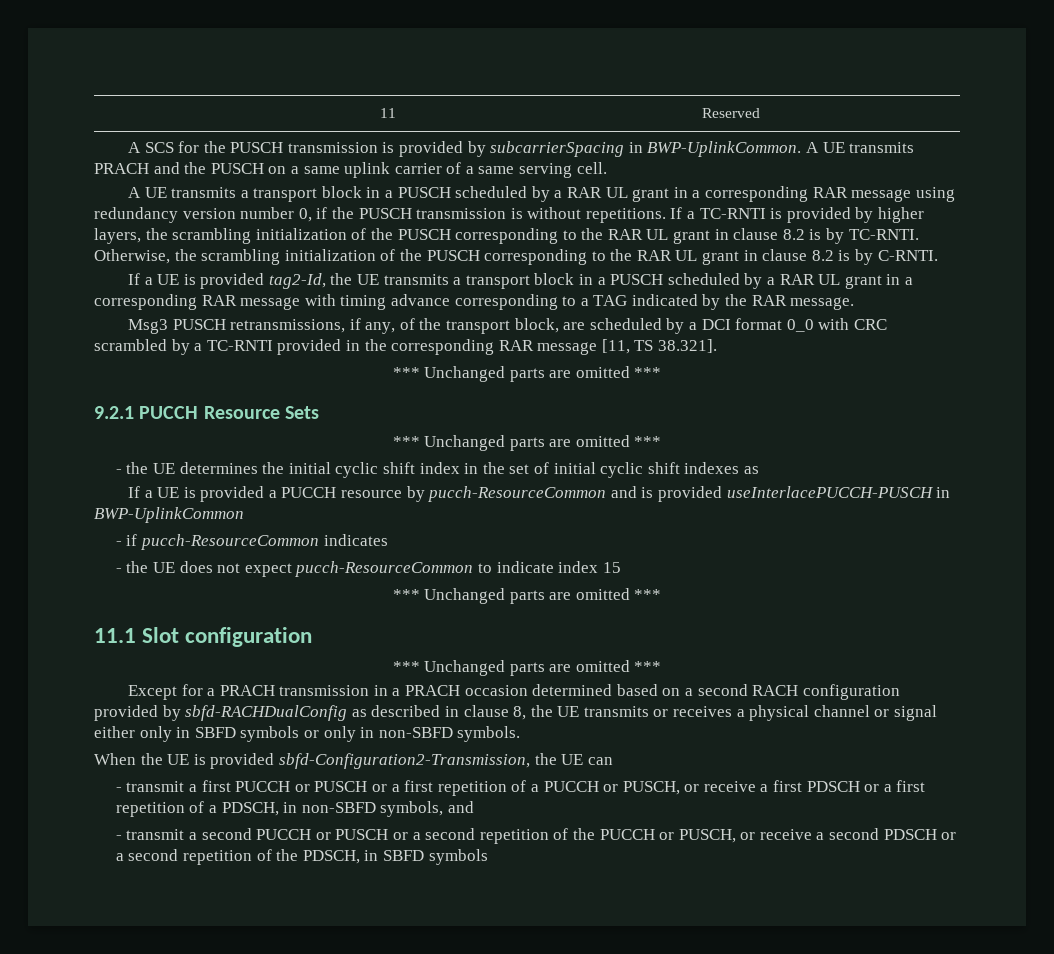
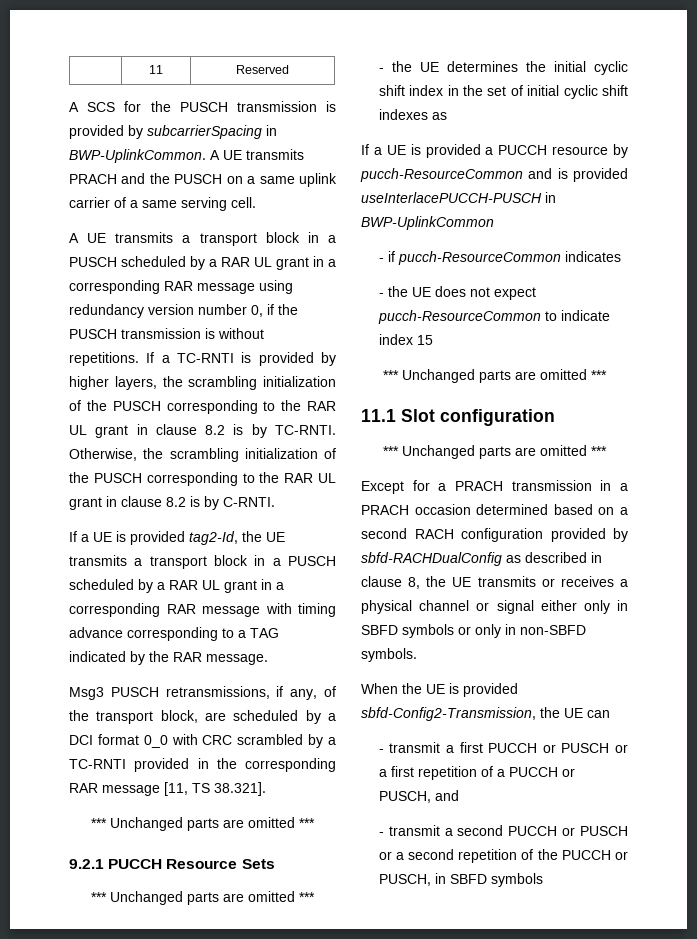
- When the UE is provided sbfd-Configuration2-Transmission, the UE can
+ When the UE is provided sbfd-Config2-Transmission, the UE can
- - transmit a first PUCCH or PUSCH or a first repetition of a PUCCH or PUSCH, or receive a first PDSCH or a first repetition of a PDSCH, in non-SBFD symbols, and
+ - transmit a first PUCCH or PUSCH or a first repetition of a PUCCH or PUSCH, and
- - transmit a second PUCCH or PUSCH or a second repetition of the PUCCH or PUSCH, or receive a second PDSCH or a second repetition of the PDSCH, in SBFD symbols
+ - transmit a second PUCCH or PUSCH or a second repetition of the PUCCH or PUSCH, in SBFD symbols

